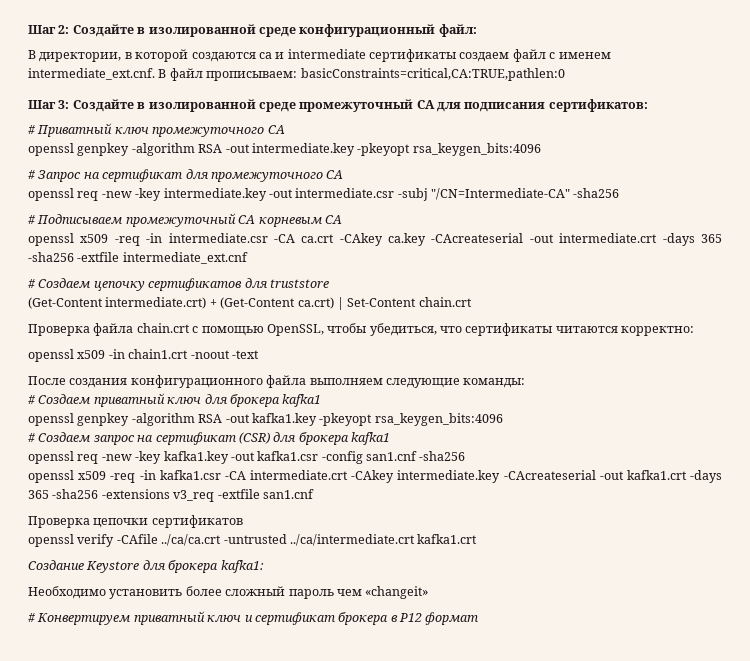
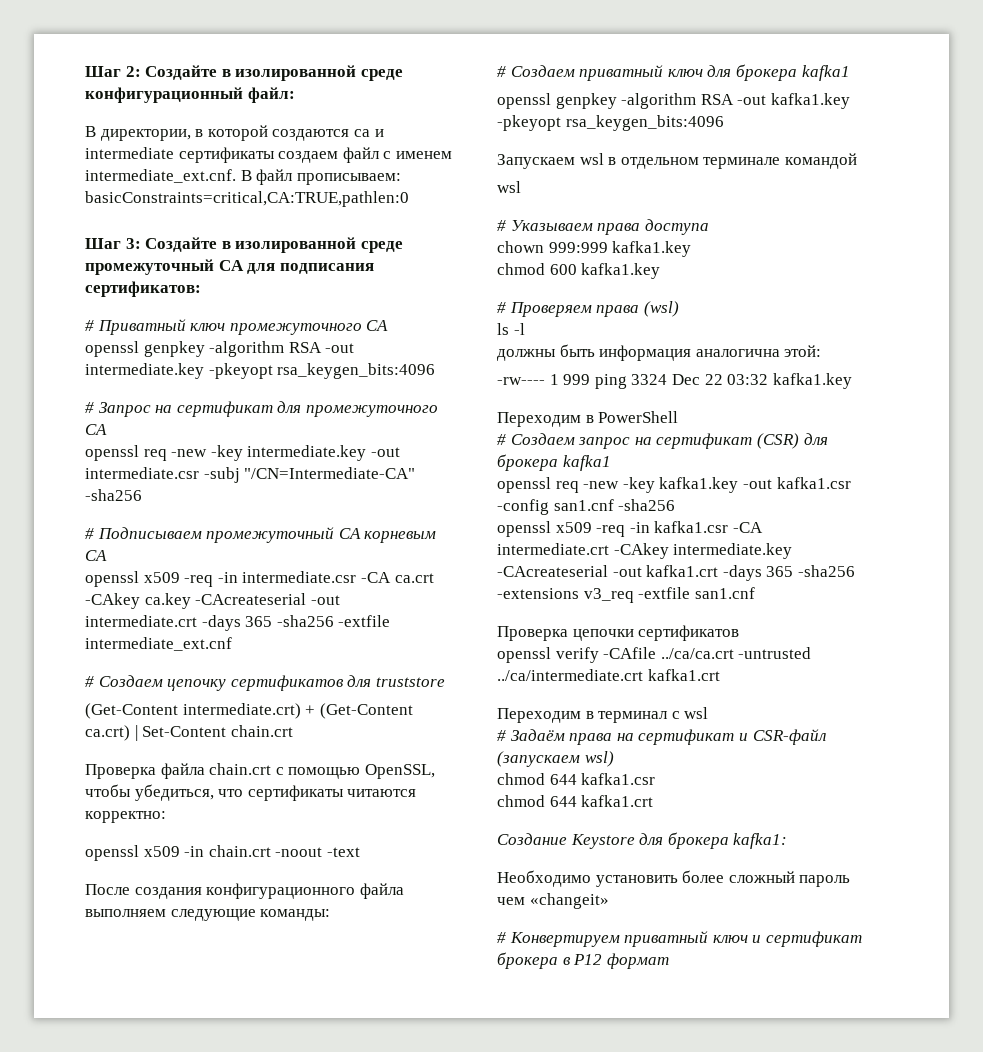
- openssl x509 -in chain1.crt -noout -text
+ openssl x509 -in chain.crt -noout -text
+ Запускаем wsl в отдельном терминале командой
+ wsl
+ # Указываем права доступа
+ chown 999:999 kafka1.key
+ chmod 600 kafka1.key
+ # Проверяем права (wsl)
+ ls -l
+ должны быть информация аналогична этой:
+ -rw---- 1 999 ping 3324 Dec 22 03:32 kafka1.key
+ Переходим в PowerShell
+ Переходим в терминал с wsl
+ # Задаём права на сертификат и CSR-файл (запускаем wsl)
+ chmod 644 kafka1.csr
+ chmod 644 kafka1.crt

